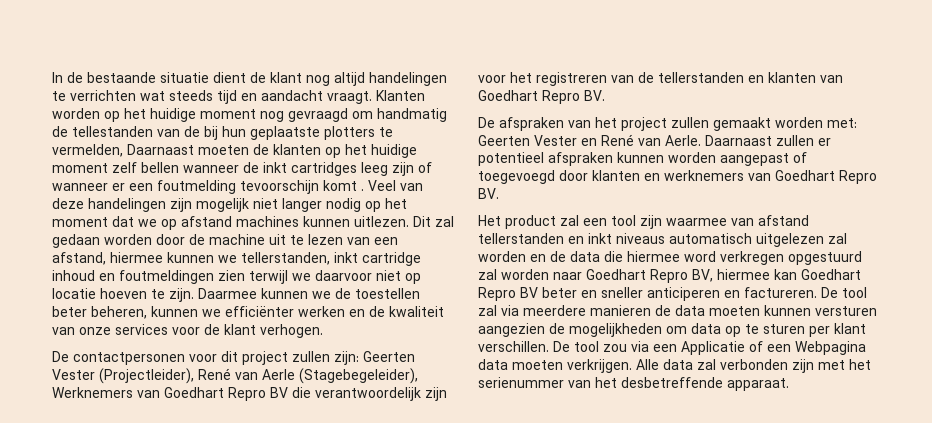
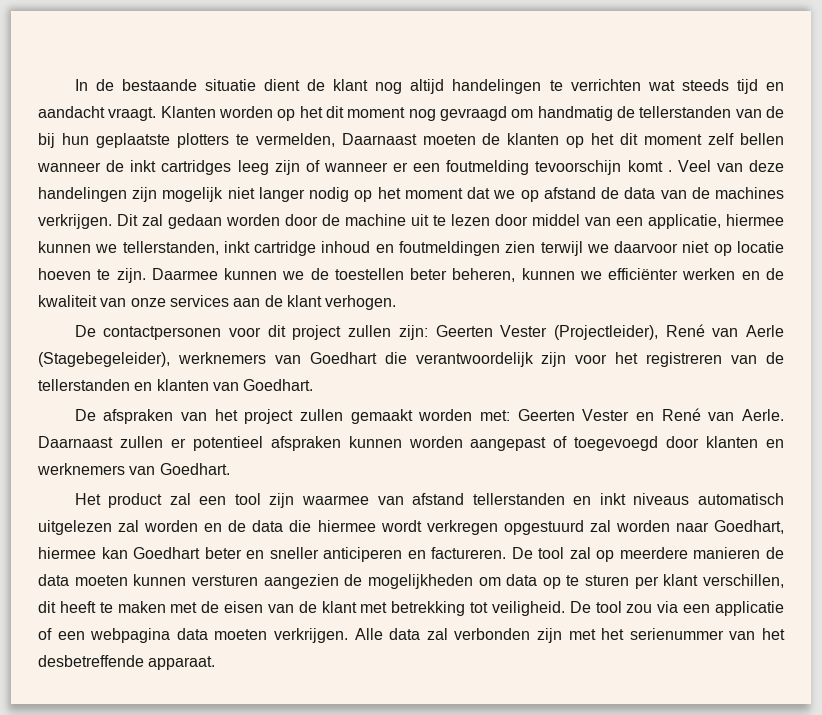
- Klanten worden op het huidige moment nog gevraagd om handmatig de tellestanden van de bij hun geplaatste plotters te vermelden, Daarnaast moeten de klanten op het huidige moment zelf bellen wanneer de inkt cartridges leeg zijn of wanneer er een foutmelding tevoorschijn komt .
+ Klanten worden op het dit moment nog gevraagd om handmatig de tellerstanden van de bij hun geplaatste plotters te vermelden, Daarnaast moeten de klanten op het dit moment zelf bellen wanneer de inkt cartridges leeg zijn of wanneer er een foutmelding tevoorschijn komt .
- Veel van deze handelingen zijn mogelijk niet langer nodig op het moment dat we op afstand machines kunnen uitlezen.
+ Veel van deze handelingen zijn mogelijk niet langer nodig op het moment dat we op afstand de data van de machines verkrijgen.
- Dit zal gedaan worden door de machine uit te lezen van een afstand, hiermee kunnen we tellerstanden, inkt cartridge inhoud en foutmeldingen zien terwijl we daarvoor niet op locatie hoeven te zijn.
+ Dit zal gedaan worden door de machine uit te lezen door middel van een applicatie, hiermee kunnen we tellerstanden, inkt cartridge inhoud en foutmeldingen zien terwijl we daarvoor niet op locatie hoeven te zijn.
- Daarmee kunnen we de toestellen beter beheren, kunnen we efficiënter werken en de kwaliteit van onze services voor de klant verhogen.
+ Daarmee kunnen we de toestellen beter beheren, kunnen we efficiënter werken en de kwaliteit van onze services aan de klant verhogen.
- De contactpersonen voor dit project zullen zijn: Geerten Vester (Projectleider), René van Aerle (Stagebegeleider), Werknemers van Goedhart Repro BV die verantwoordelijk zijn voor het registreren van de tellerstanden en klanten van Goedhart Repro BV.
+ De contactpersonen voor dit project zullen zijn: Geerten Vester (Projectleider), René van Aerle (Stagebegeleider), werknemers van Goedhart die verantwoordelijk zijn voor het registreren van de tellerstanden en klanten van Goedhart.
- Daarnaast zullen er potentieel afspraken kunnen worden aangepast of toegevoegd door klanten en werknemers van Goedhart Repro BV.
+ Daarnaast zullen er potentieel afspraken kunnen worden aangepast of toegevoegd door klanten en werknemers van Goedhart.
- Het product zal een tool zijn waarmee van afstand tellerstanden en inkt niveaus automatisch uitgelezen zal worden en de data die hiermee word verkregen opgestuurd zal worden naar Goedhart Repro BV, hiermee kan Goedhart Repro BV beter en sneller anticiperen en factureren.
+ Het product zal een tool zijn waarmee van afstand tellerstanden en inkt niveaus automatisch uitgelezen zal worden en de data die hiermee wordt verkregen opgestuurd zal worden naar Goedhart, hiermee kan Goedhart beter en sneller anticiperen en factureren.
- De tool zal via meerdere manieren de data moeten kunnen versturen aangezien de mogelijkheden om data op te sturen per klant verschillen.
+ De tool zal op meerdere manieren de data moeten kunnen versturen aangezien de mogelijkheden om data op te sturen per klant verschillen, dit heeft te maken met de eisen van de klant met betrekking tot veiligheid.
- De tool zou via een Applicatie of een Webpagina data moeten verkrijgen.
+ De tool zou via een applicatie of een webpagina data moeten verkrijgen.

